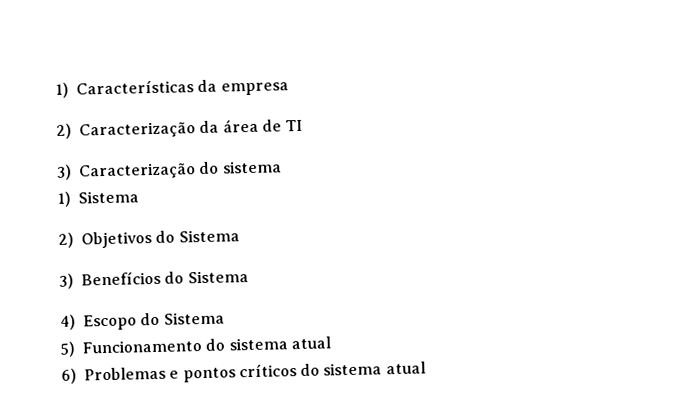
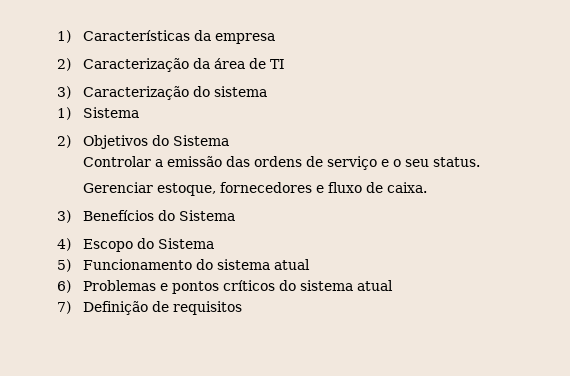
+ Controlar a emissão das ordens de serviço e o seu status.
+ Gerenciar estoque, fornecedores e fluxo de caixa.
+ 7) Definição de requisitos

